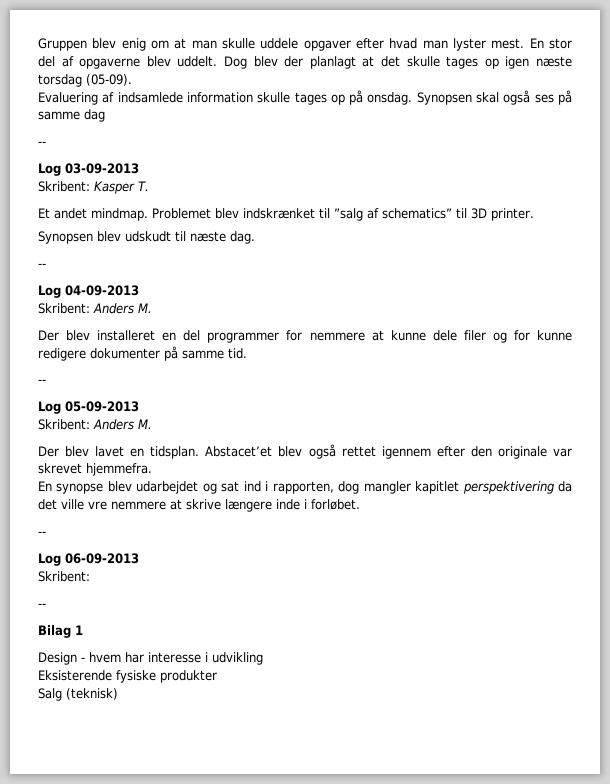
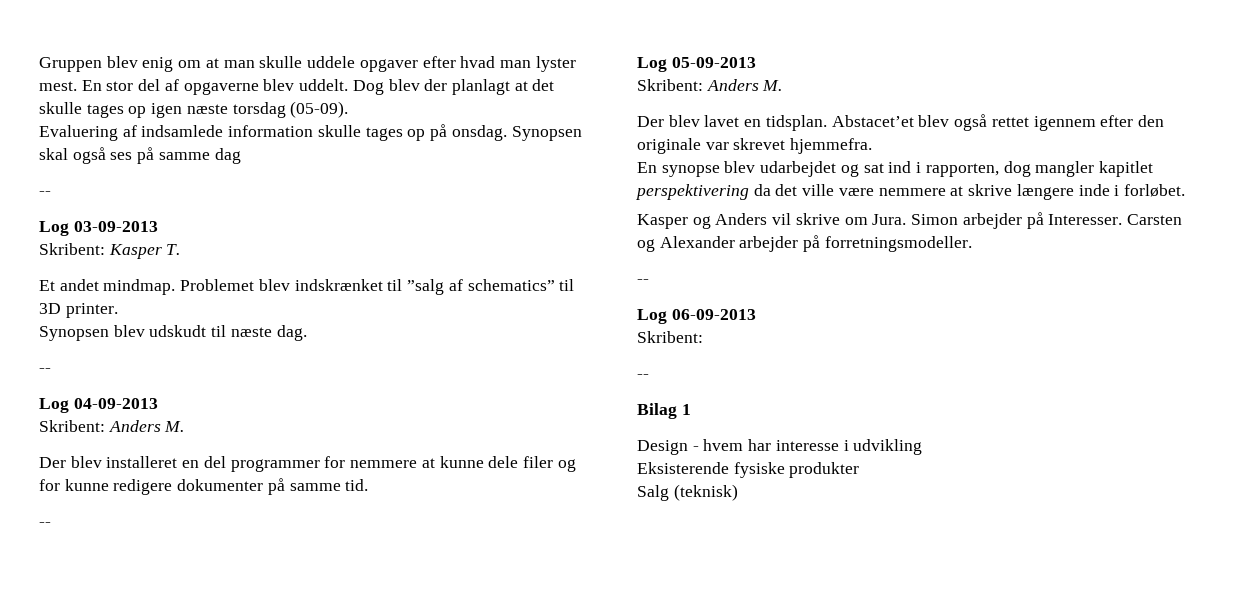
- En synopse blev udarbejdet og sat ind i rapporten, dog mangler kapitlet perspektivering da det ville vre nemmere at skrive længere inde i forløbet.
+ En synopse blev udarbejdet og sat ind i rapporten, dog mangler kapitlet perspektivering da det ville være nemmere at skrive længere inde i forløbet.
+ Kasper og Anders vil skrive om Jura. Simon arbejder på Interesser. Carsten og Alexander arbejder på forretningsmodeller.

